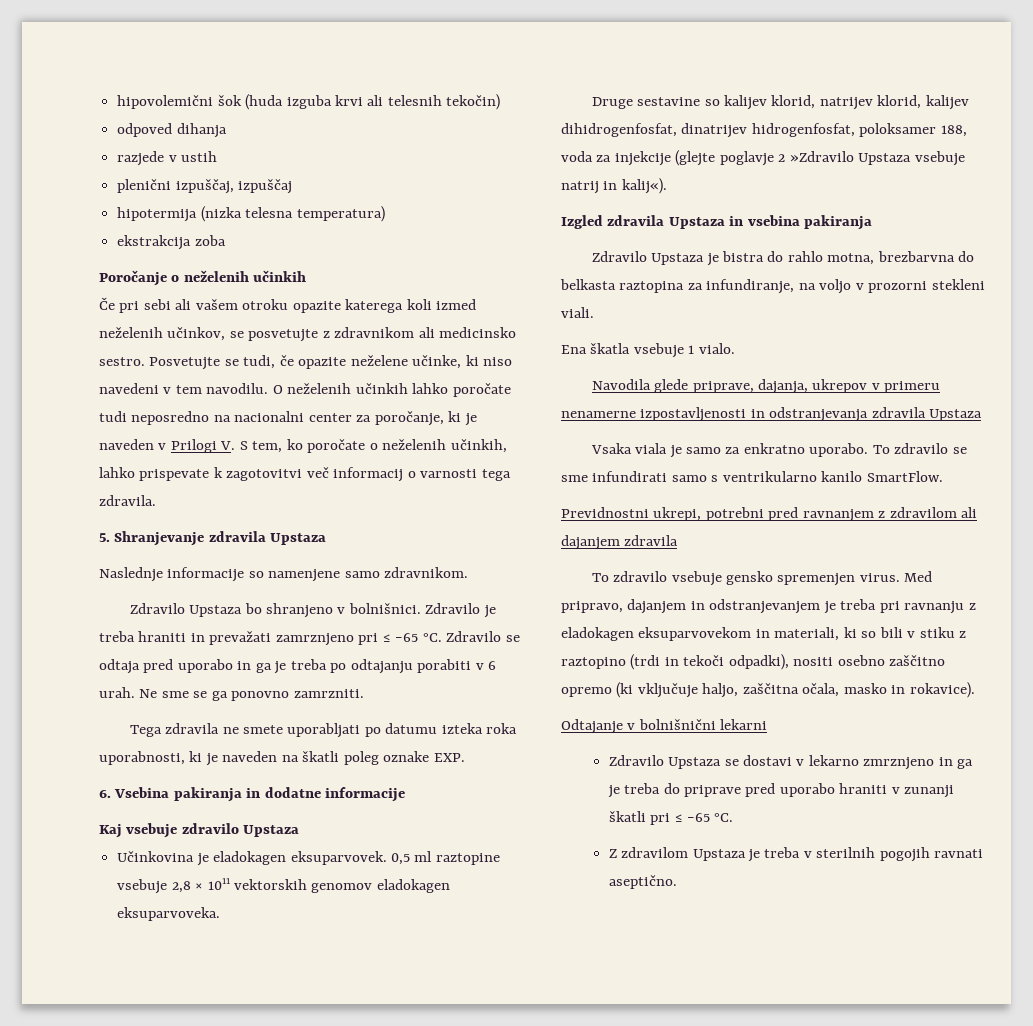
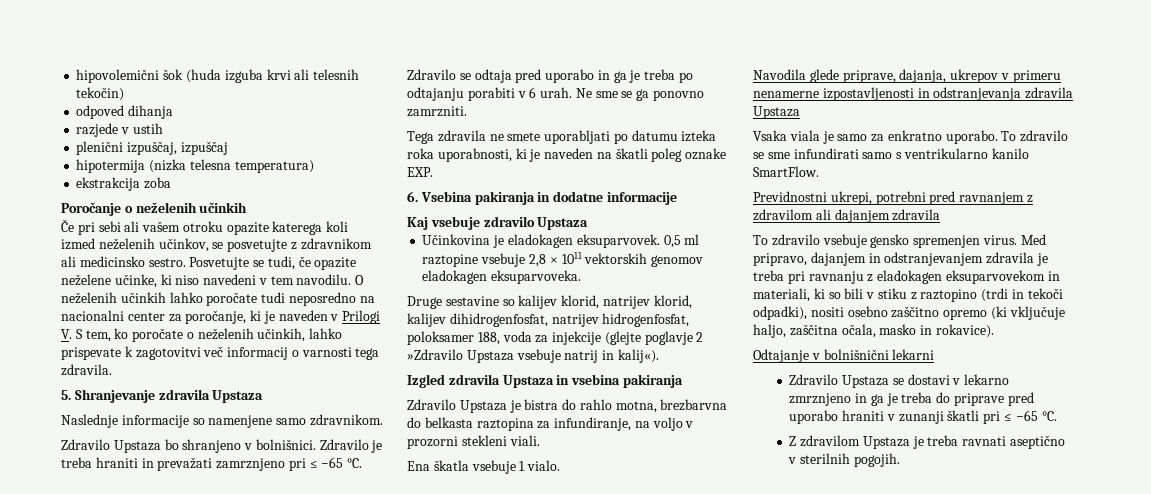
- Druge sestavine so kalijev klorid, natrijev klorid, kalijev dihidrogenfosfat, dinatrijev hidrogenfosfat, poloksamer 188, voda za injekcije (glejte poglavje 2 »Zdravilo Upstaza vsebuje natrij in kalij«).
+ Druge sestavine so kalijev klorid, natrijev klorid, kalijev dihidrogenfosfat, natrijev hidrogenfosfat, poloksamer 188, voda za injekcije (glejte poglavje 2 »Zdravilo Upstaza vsebuje natrij in kalij«).
- Med pripravo, dajanjem in odstranjevanjem je treba pri ravnanju z eladokagen eksuparvovekom in materiali, ki so bili v stiku z raztopino (trdi in tekoči odpadki), nositi osebno zaščitno opremo (ki vključuje haljo, zaščitna očala, masko in rokavice).
+ Med pripravo, dajanjem in odstranjevanjem zdravila je treba pri ravnanju z eladokagen eksuparvovekom in materiali, ki so bili v stiku z raztopino (trdi in tekoči odpadki), nositi osebno zaščitno opremo (ki vključuje haljo, zaščitna očala, masko in rokavice).
- Z zdravilom Upstaza je treba v sterilnih pogojih ravnati aseptično.
+ Z zdravilom Upstaza je treba ravnati aseptično v sterilnih pogojih.

